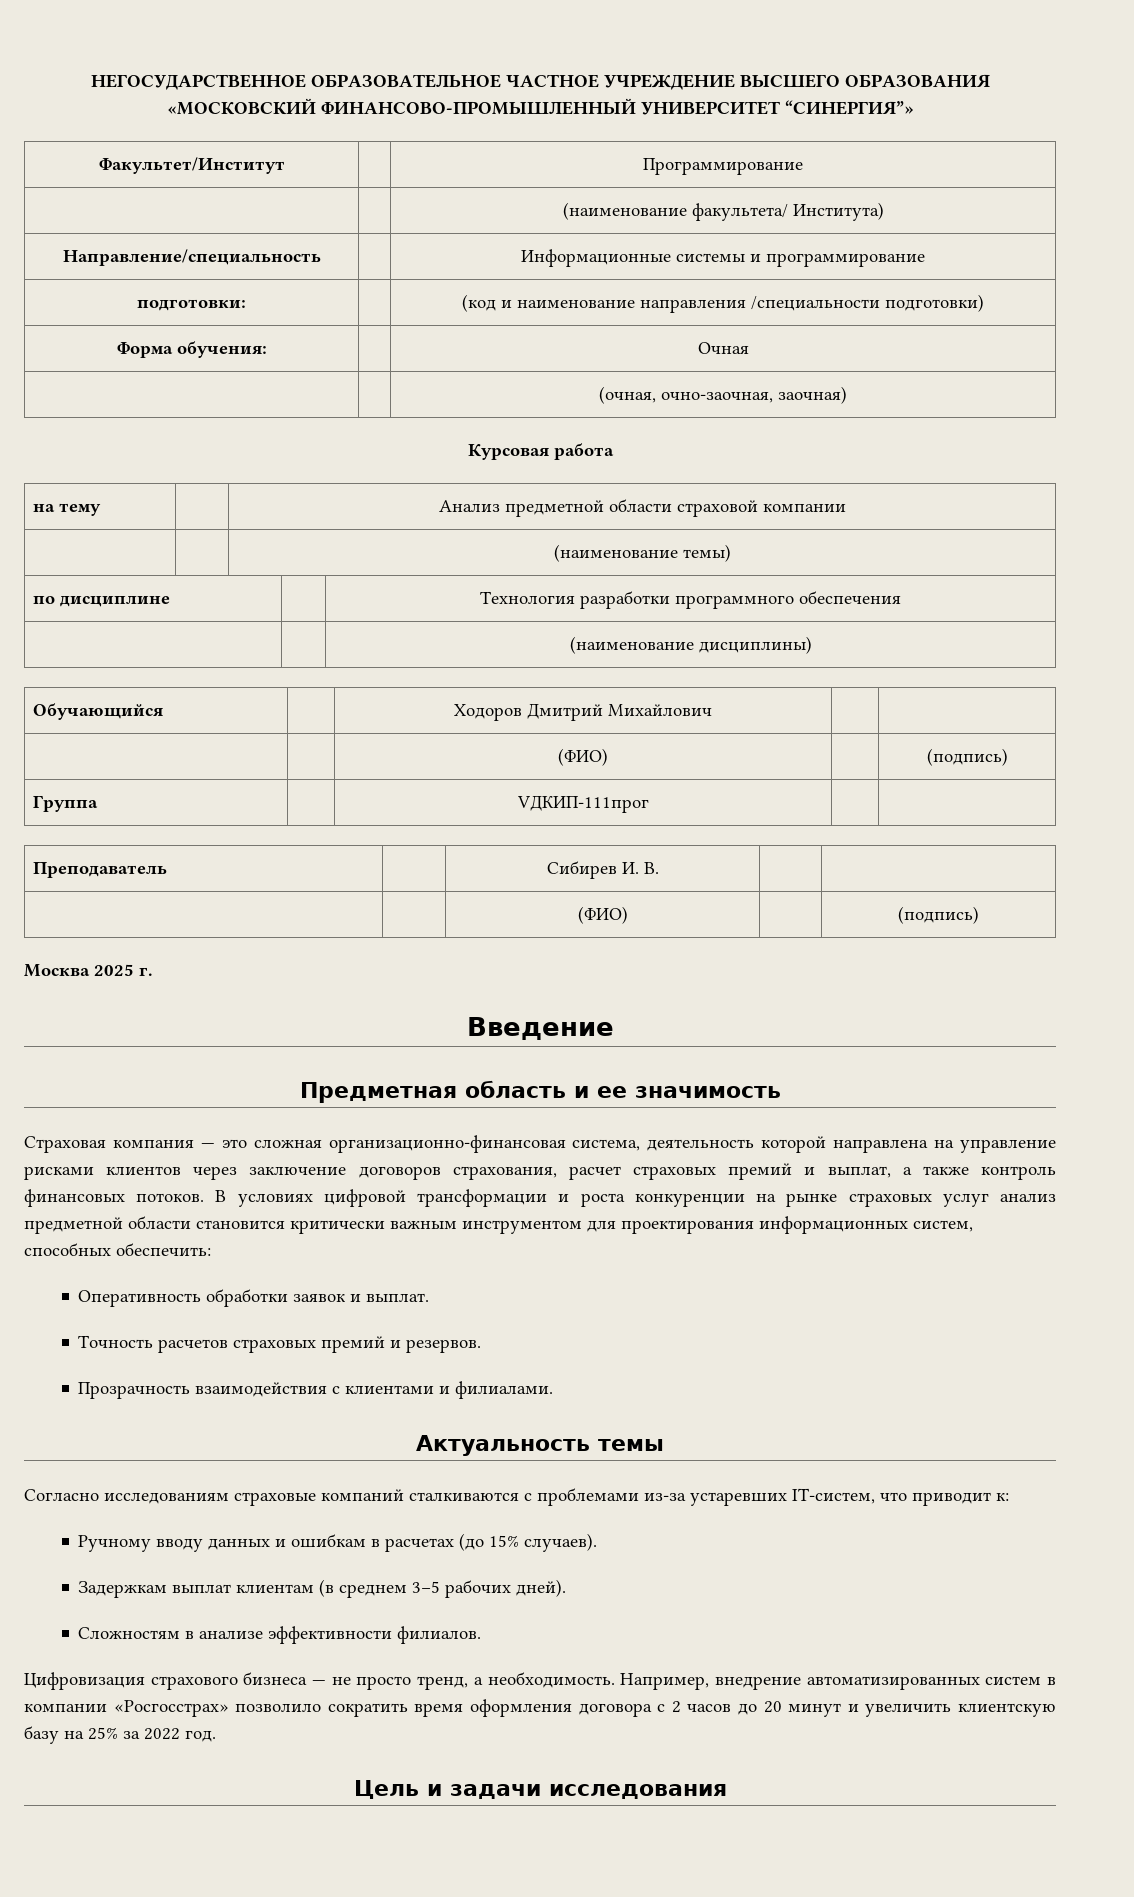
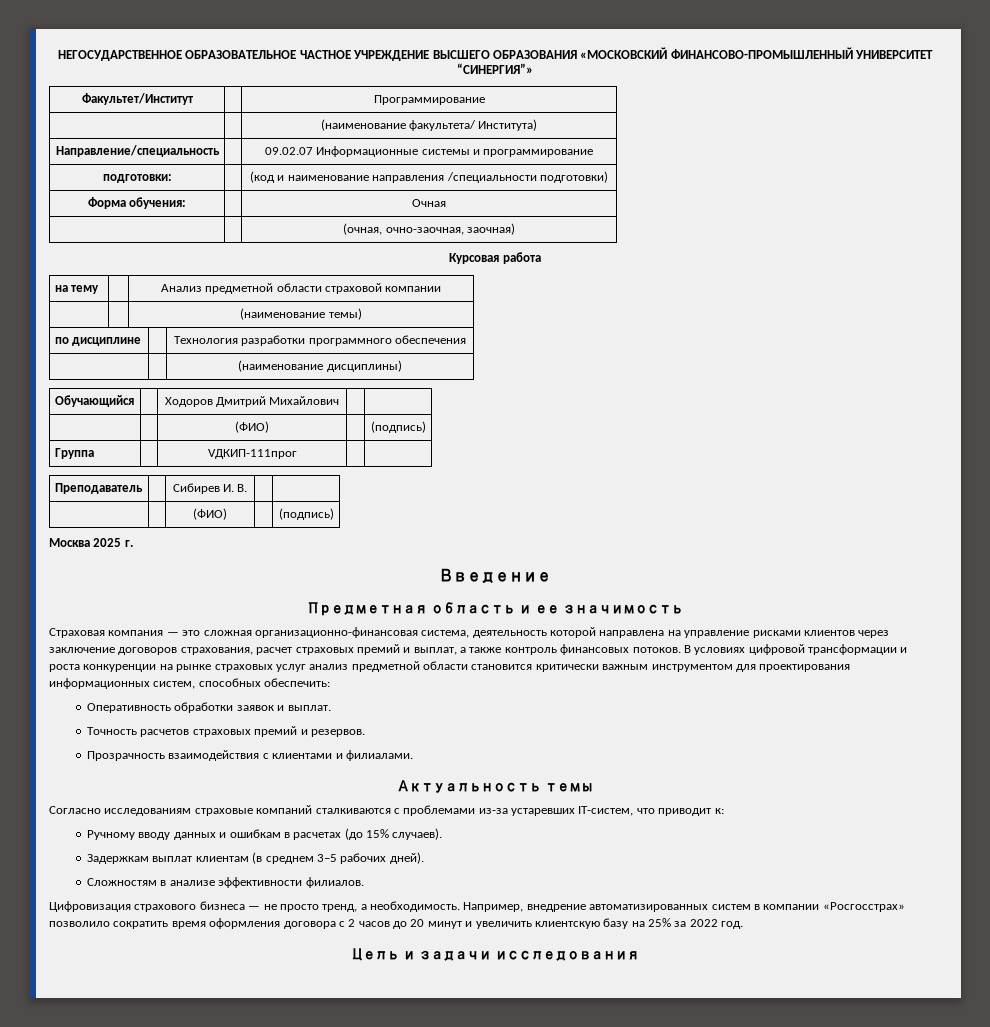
- Направление/специальность | | Информационные системы и программирование
+ Направление/специальность | | 09.02.07 Информационные системы и программирование

